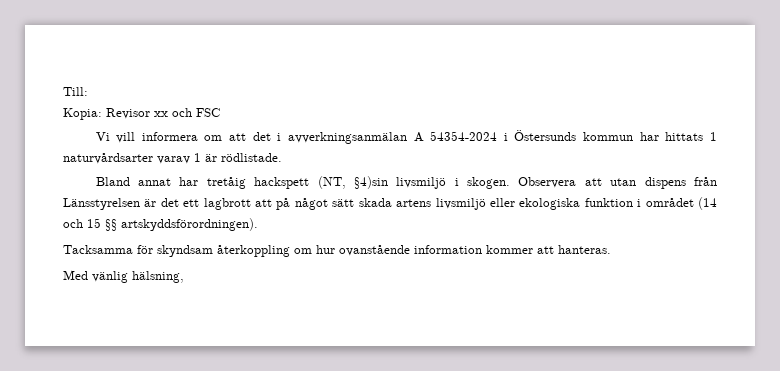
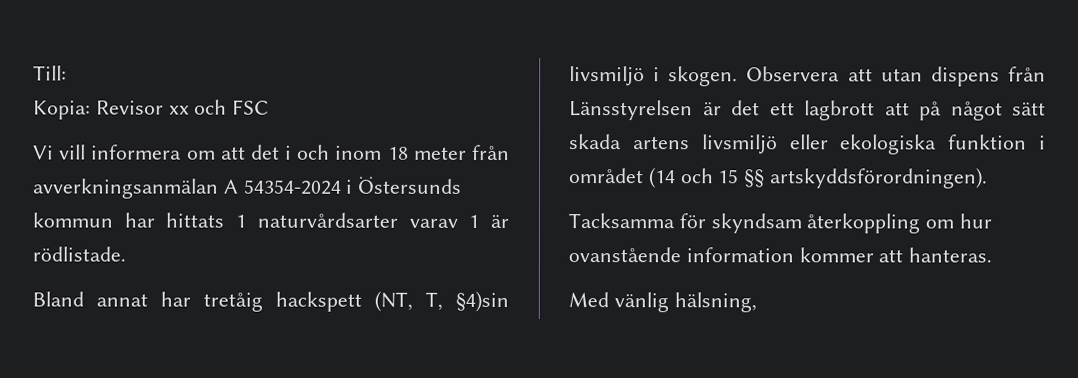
- Vi vill informera om att det i avverkningsanmälan A 54354-2024 i Östersunds kommun har hittats 1 naturvårdsarter varav 1 är rödlistade.
+ Vi vill informera om att det i och inom 18 meter från avverkningsanmälan A 54354-2024 i Östersunds kommun har hittats 1 naturvårdsarter varav 1 är rödlistade.
- Bland annat har tretåig hackspett (NT, §4)sin livsmiljö i skogen.
+ Bland annat har tretåig hackspett (NT, T, §4)sin livsmiljö i skogen.

